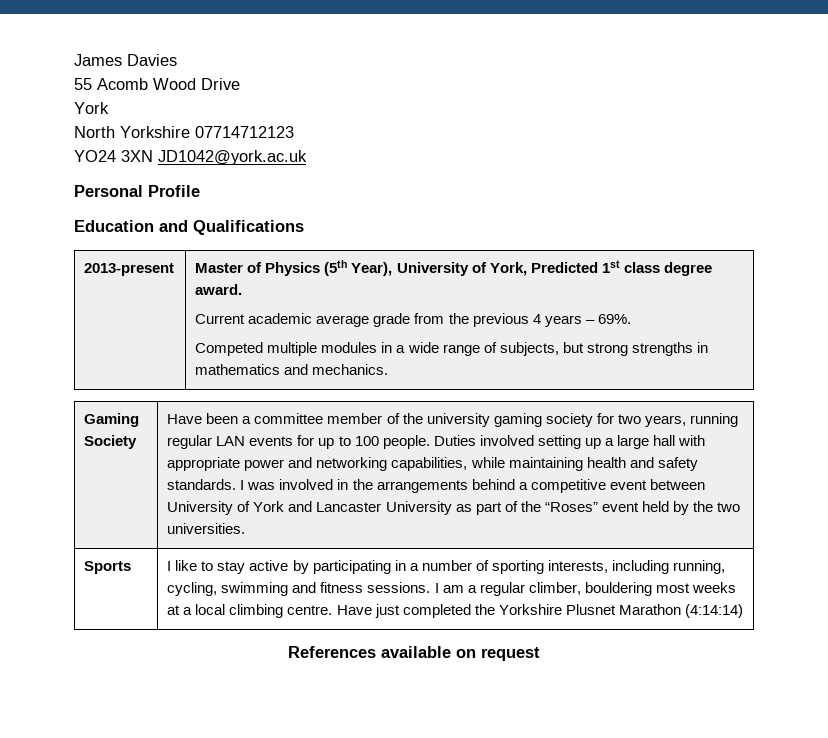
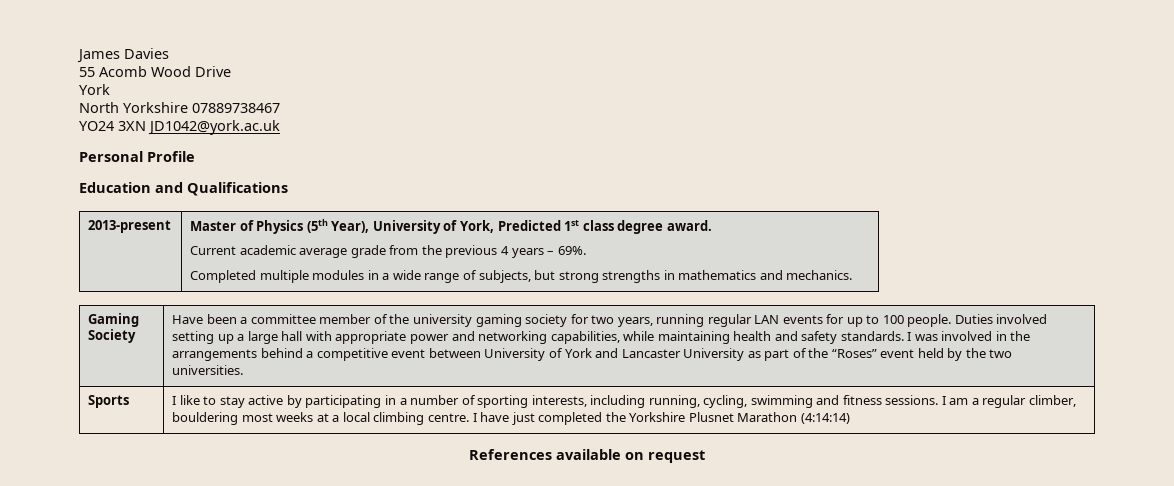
- North Yorkshire 07714712123
+ North Yorkshire 07889738467
- Competed multiple modules in a wide range of subjects, but strong strengths in mathematics and mechanics.
+ Completed multiple modules in a wide range of subjects, but strong strengths in mathematics and mechanics.
- Have just completed the Yorkshire Plusnet Marathon (4:14:14)
+ I have just completed the Yorkshire Plusnet Marathon (4:14:14)

